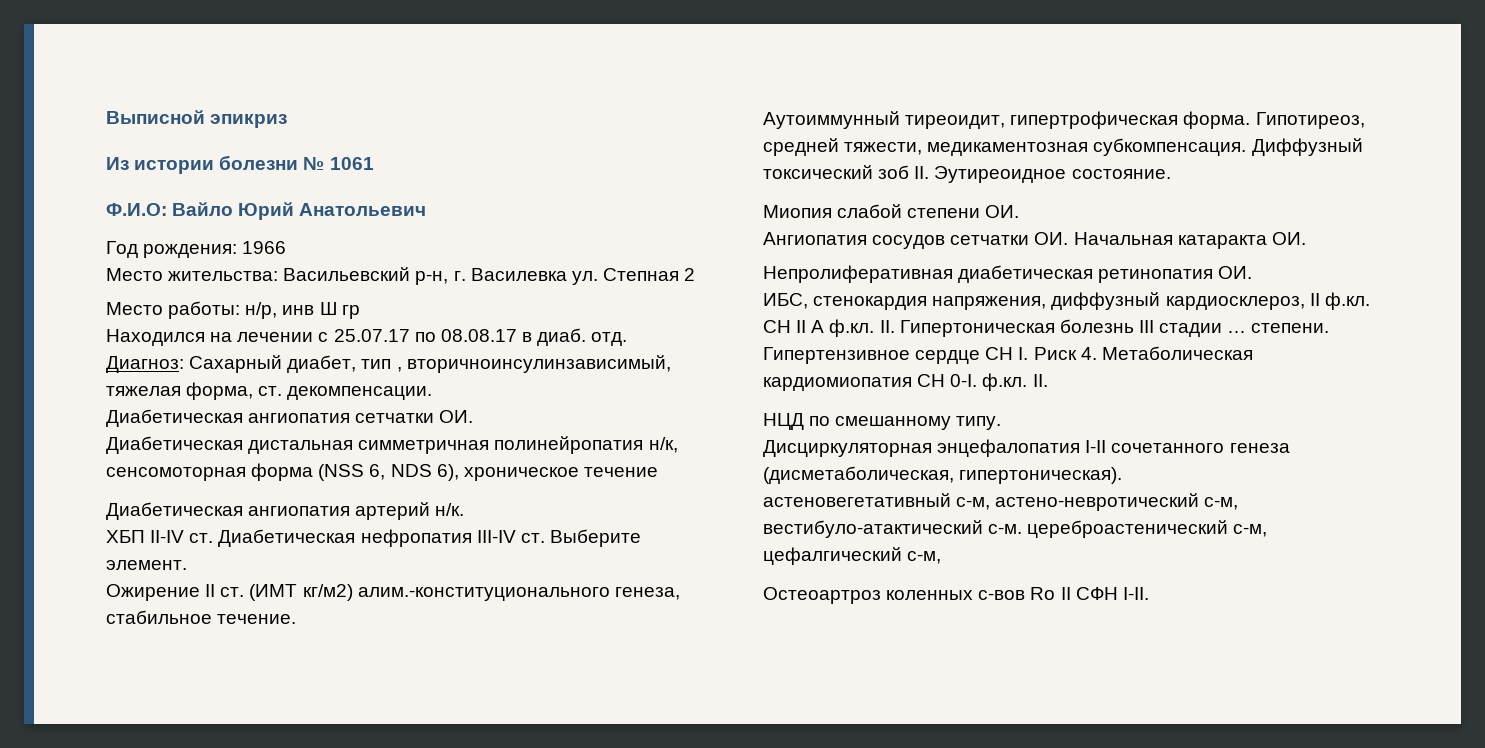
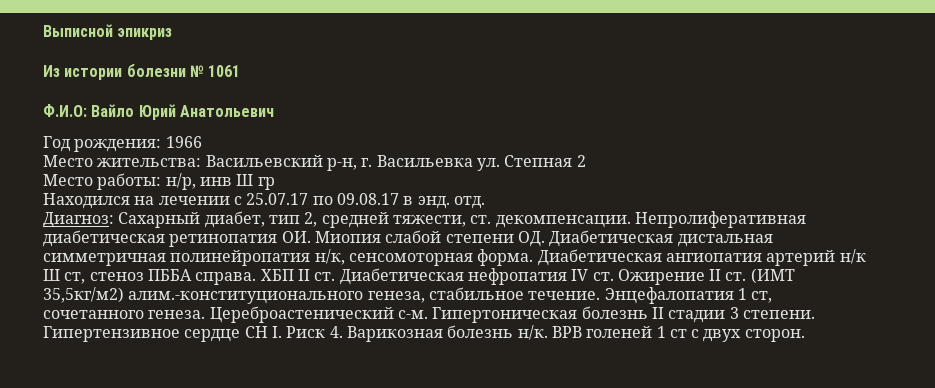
- Место жительства: Васильевский р-н, г. Василевка ул. Степная 2
+ Место жительства: Васильевский р-н, г. Васильевка ул. Степная 2
- Находился на лечении с 25.07.17 по 08.08.17 в диаб. отд.
+ Находился на лечении с 25.07.17 по 09.08.17 в энд. отд.
- Диагноз: Сахарный диабет, тип , вторичноинсулинзависимый, тяжелая форма, ст. декомпенсации.
- Диабетическая ангиопатия сетчатки ОИ.
- Диабетическая дистальная симметричная полинейропатия н/к, сенсомоторная форма (NSS 6, NDS 6), хроническое течение
- Диабетическая ангиопатия артерий н/к.
- ХБП II-IV ст. Диабетическая нефропатия III-IV ст. Выберите элемент.
- Ожирение II ст. (ИМТ кг/м2) алим.-конституционального генеза, стабильное течение.
- Аутоиммунный тиреоидит, гипертрофическая форма. Гипотиреоз, средней тяжести, медикаментозная субкомпенсация. Диффузный токсический зоб II. Эутиреоидное состояние.
- Миопия слабой степени ОИ.
- Ангиопатия сосудов сетчатки ОИ. Начальная катаракта ОИ.
- Непролиферативная диабетическая ретинопатия ОИ.
- ИБС, стенокардия напряжения, диффузный кардиосклероз, II ф.кл. СН II А ф.кл. II. Гипертоническая болезнь III стадии … степени.
+ Диагноз: Сахарный диабет, тип 2, средней тяжести, ст. декомпенсации. Непролиферативная диабетическая ретинопатия ОИ. Миопия слабой степени ОД. Диабетическая дистальная симметричная полинейропатия н/к, сенсомоторная форма. Диабетическая ангиопатия артерий н/к Ш ст, стеноз ПББА справа. ХБП II ст. Диабетическая нефропатия IV ст. Ожирение II ст. (ИМТ 35,5кг/м2) алим.-конституционального генеза, стабильное течение. Энцефалопатия 1 ст, сочетанного генеза. Цереброастенический с-м. Гипертоническая болезнь II стадии 3 степени.
- Гипертензивное сердце СН I. Риск 4. Метаболическая кардиомиопатия СН 0-I. ф.кл. II.
- НЦД по смешанному типу.
- Дисциркуляторная энцефалопатия I-II сочетанного генеза (дисметаболическая, гипертоническая).
- астеновегетативный с-м, астено-невротический с-м, вестибуло-атактический с-м. цереброастенический с-м, цефалгический с-м,
- Остеоартроз коленных с-вов Rо II СФН I-II.
+ Гипертензивное сердце СН I. Риск 4. Варикозная болезнь н/к. ВРВ голеней 1 ст с двух сторон.

